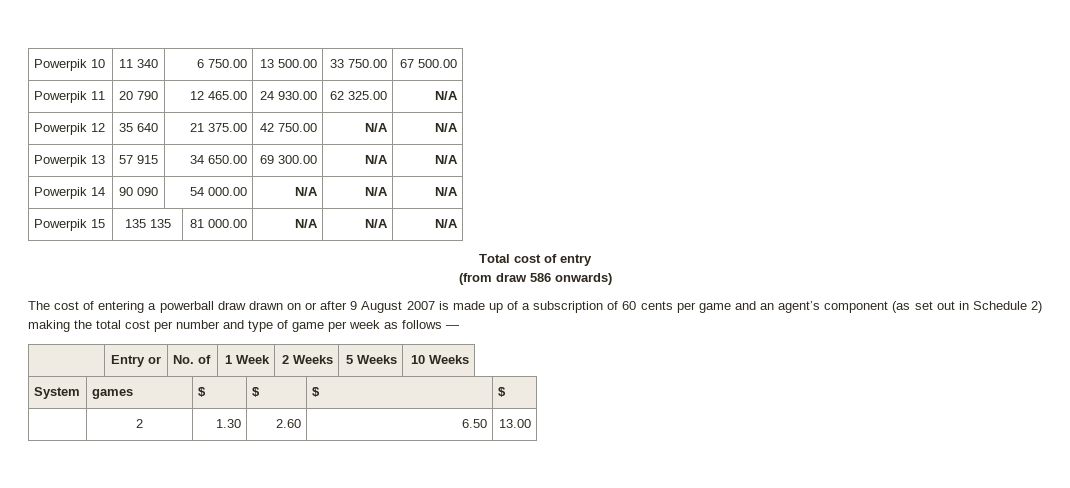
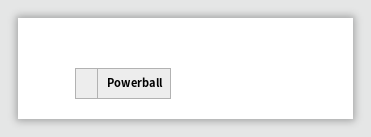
- Powerpik 10 | 11 340 | 6 750.00 | 13 500.00 | 33 750.00 | 67 500.00
- Powerpik 11 | 20 790 | 12 465.00 | 24 930.00 | 62 325.00 | N/A
- Powerpik 12 | 35 640 | 21 375.00 | 42 750.00 | N/A | N/A
- Powerpik 13 | 57 915 | 34 650.00 | 69 300.00 | N/A | N/A
- Powerpik 14 | 90 090 | 54 000.00 | N/A | N/A | N/A
- Powerpik 15 | 135 135 | 81 000.00 | N/A | N/A | N/A
- Total cost of entry
- (from draw 586 onwards)
- The cost of entering a powerball draw drawn on or after 9 August 2007 is made up of a subscription of 60 cents per game and an agent’s component (as set out in Schedule 2) making the total cost per number and type of game per week as follows —
- | Entry or | No. of | 1 Week | 2 Weeks | 5 Weeks | 10 Weeks
- System | games | $ | $ | $ | $
- | 2 | 1.30 | 2.60 | 6.50 | 13.00
+ | Powerball

